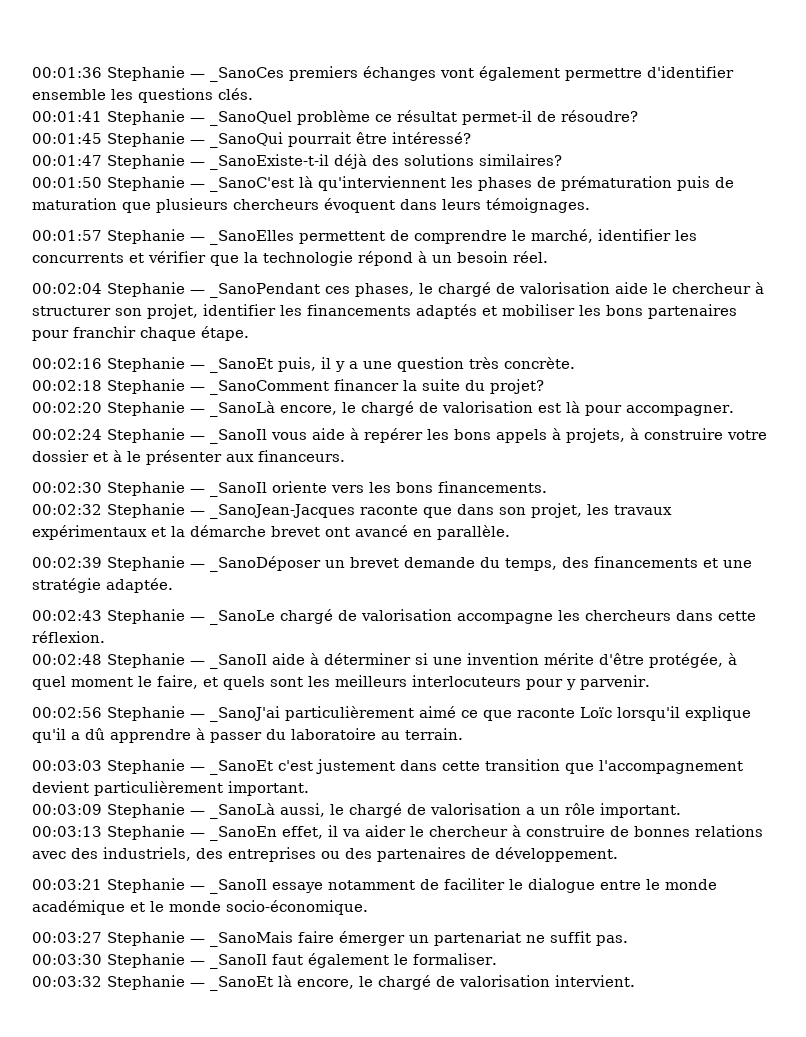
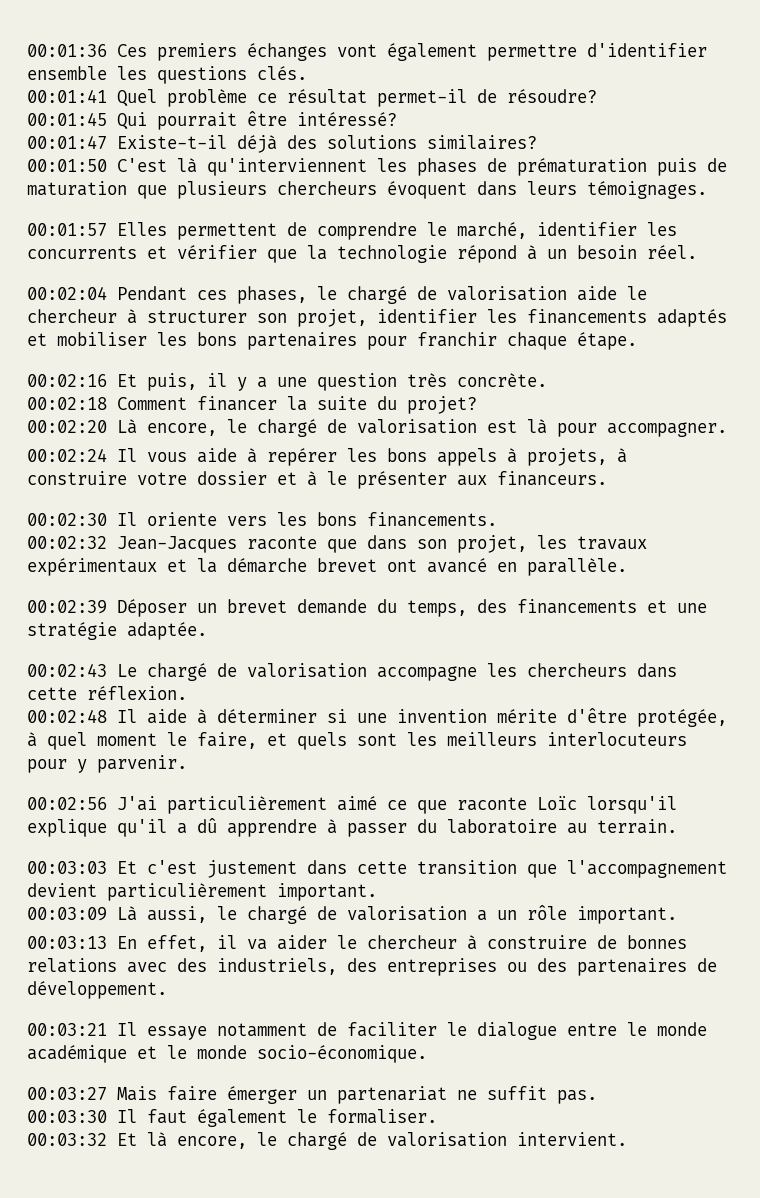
- 00:01:36 Stephanie — _SanoCes premiers échanges vont également permettre d'identifier ensemble les questions clés.
+ 00:01:36 Ces premiers échanges vont également permettre d'identifier ensemble les questions clés.
- 00:01:41 Stephanie — _SanoQuel problème ce résultat permet-il de résoudre?
+ 00:01:41 Quel problème ce résultat permet-il de résoudre?
- 00:01:45 Stephanie — _SanoQui pourrait être intéressé?
+ 00:01:45 Qui pourrait être intéressé?
- 00:01:47 Stephanie — _SanoExiste-t-il déjà des solutions similaires?
+ 00:01:47 Existe-t-il déjà des solutions similaires?
- 00:01:50 Stephanie — _SanoC'est là qu'interviennent les phases de prématuration puis de maturation que plusieurs chercheurs évoquent dans leurs témoignages.
+ 00:01:50 C'est là qu'interviennent les phases de prématuration puis de maturation que plusieurs chercheurs évoquent dans leurs témoignages.
- 00:01:57 Stephanie — _SanoElles permettent de comprendre le marché, identifier les concurrents et vérifier que la technologie répond à un besoin réel.
+ 00:01:57 Elles permettent de comprendre le marché, identifier les concurrents et vérifier que la technologie répond à un besoin réel.
- 00:02:04 Stephanie — _SanoPendant ces phases, le chargé de valorisation aide le chercheur à structurer son projet, identifier les financements adaptés et mobiliser les bons partenaires pour franchir chaque étape.
+ 00:02:04 Pendant ces phases, le chargé de valorisation aide le chercheur à structurer son projet, identifier les financements adaptés et mobiliser les bons partenaires pour franchir chaque étape.
- 00:02:16 Stephanie — _SanoEt puis, il y a une question très concrète.
+ 00:02:16 Et puis, il y a une question très concrète.
- 00:02:18 Stephanie — _SanoComment financer la suite du projet?
+ 00:02:18 Comment financer la suite du projet?
- 00:02:20 Stephanie — _SanoLà encore, le chargé de valorisation est là pour accompagner.
+ 00:02:20 Là encore, le chargé de valorisation est là pour accompagner.
- 00:02:24 Stephanie — _SanoIl vous aide à repérer les bons appels à projets, à construire votre dossier et à le présenter aux financeurs.
+ 00:02:24 Il vous aide à repérer les bons appels à projets, à construire votre dossier et à le présenter aux financeurs.
- 00:02:30 Stephanie — _SanoIl oriente vers les bons financements.
+ 00:02:30 Il oriente vers les bons financements.
- 00:02:32 Stephanie — _SanoJean-Jacques raconte que dans son projet, les travaux expérimentaux et la démarche brevet ont avancé en parallèle.
+ 00:02:32 Jean-Jacques raconte que dans son projet, les travaux expérimentaux et la démarche brevet ont avancé en parallèle.
- 00:02:39 Stephanie — _SanoDéposer un brevet demande du temps, des financements et une stratégie adaptée.
+ 00:02:39 Déposer un brevet demande du temps, des financements et une stratégie adaptée.
- 00:02:43 Stephanie — _SanoLe chargé de valorisation accompagne les chercheurs dans cette réflexion.
+ 00:02:43 Le chargé de valorisation accompagne les chercheurs dans cette réflexion.
- 00:02:48 Stephanie — _SanoIl aide à déterminer si une invention mérite d'être protégée, à quel moment le faire, et quels sont les meilleurs interlocuteurs pour y parvenir.
+ 00:02:48 Il aide à déterminer si une invention mérite d'être protégée, à quel moment le faire, et quels sont les meilleurs interlocuteurs pour y parvenir.
- 00:02:56 Stephanie — _SanoJ'ai particulièrement aimé ce que raconte Loïc lorsqu'il explique qu'il a dû apprendre à passer du laboratoire au terrain.
+ 00:02:56 J'ai particulièrement aimé ce que raconte Loïc lorsqu'il explique qu'il a dû apprendre à passer du laboratoire au terrain.
- 00:03:03 Stephanie — _SanoEt c'est justement dans cette transition que l'accompagnement devient particulièrement important.
+ 00:03:03 Et c'est justement dans cette transition que l'accompagnement devient particulièrement important.
- 00:03:09 Stephanie — _SanoLà aussi, le chargé de valorisation a un rôle important.
+ 00:03:09 Là aussi, le chargé de valorisation a un rôle important.
- 00:03:13 Stephanie — _SanoEn effet, il va aider le chercheur à construire de bonnes relations avec des industriels, des entreprises ou des partenaires de développement.
+ 00:03:13 En effet, il va aider le chercheur à construire de bonnes relations avec des industriels, des entreprises ou des partenaires de développement.
- 00:03:21 Stephanie — _SanoIl essaye notamment de faciliter le dialogue entre le monde académique et le monde socio-économique.
+ 00:03:21 Il essaye notamment de faciliter le dialogue entre le monde académique et le monde socio-économique.
- 00:03:27 Stephanie — _SanoMais faire émerger un partenariat ne suffit pas.
+ 00:03:27 Mais faire émerger un partenariat ne suffit pas.
- 00:03:30 Stephanie — _SanoIl faut également le formaliser.
+ 00:03:30 Il faut également le formaliser.
- 00:03:32 Stephanie — _SanoEt là encore, le chargé de valorisation intervient.
+ 00:03:32 Et là encore, le chargé de valorisation intervient.

